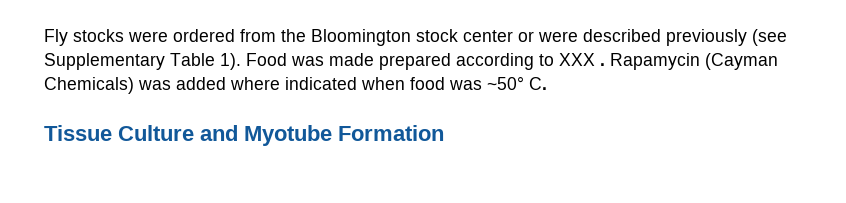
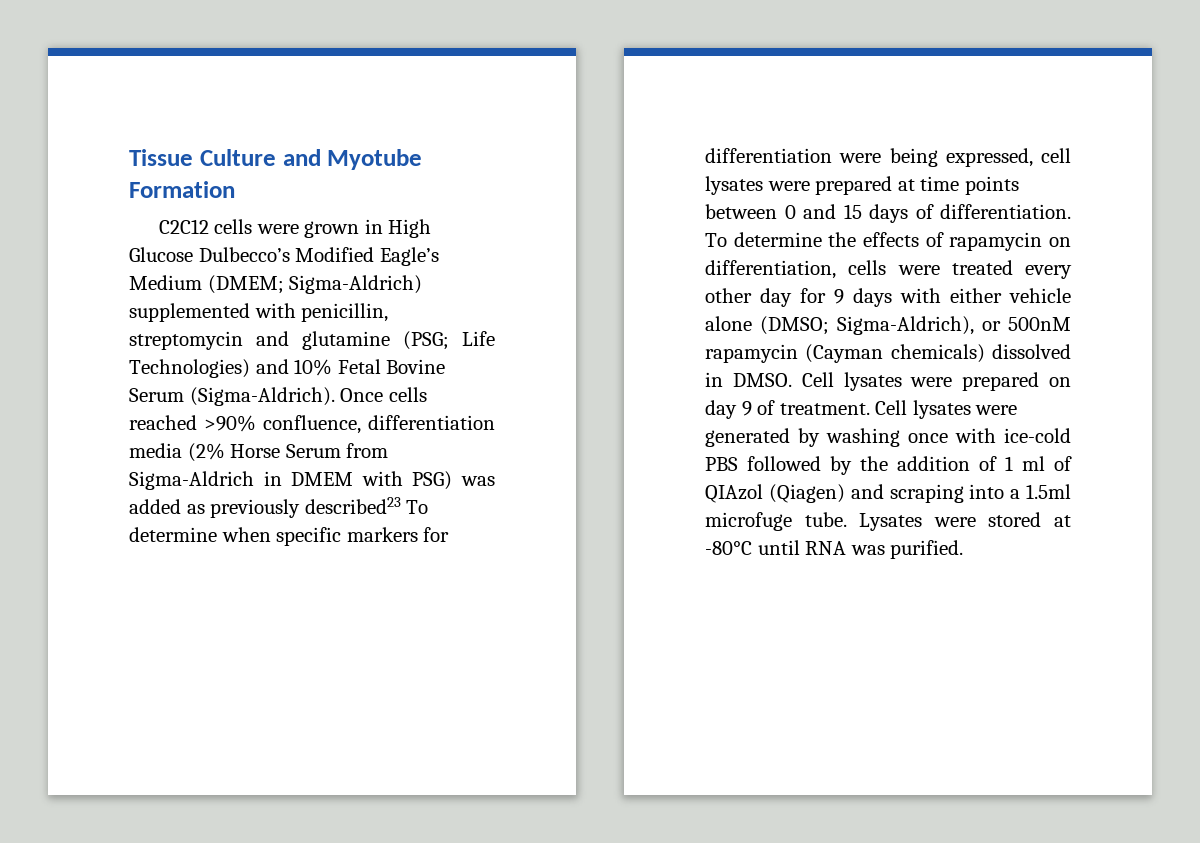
- Fly stocks were ordered from the Bloomington stock center or were described previously (see Supplementary Table 1). Food was made prepared according to XXX . Rapamycin (Cayman Chemicals) was added where indicated when food was ~50° C.
+ C2C12 cells were grown in High Glucose Dulbecco’s Modified Eagle’s Medium (DMEM; Sigma-Aldrich) supplemented with penicillin, streptomycin and glutamine (PSG; Life Technologies) and 10% Fetal Bovine Serum (Sigma-Aldrich). Once cells reached >90% confluence, differentiation media (2% Horse Serum from Sigma-Aldrich in DMEM with PSG) was added as previously described23 To determine when specific markers for differentiation were being expressed, cell lysates were prepared at time points between 0 and 15 days of differentiation. To determine the effects of rapamycin on differentiation, cells were treated every other day for 9 days with either vehicle alone (DMSO; Sigma-Aldrich), or 500nM rapamycin (Cayman chemicals) dissolved in DMSO. Cell lysates were prepared on day 9 of treatment. Cell lysates were generated by washing once with ice-cold PBS followed by the addition of 1 ml of QIAzol (Qiagen) and scraping into a 1.5ml microfuge tube. Lysates were stored at -80°C until RNA was purified.

